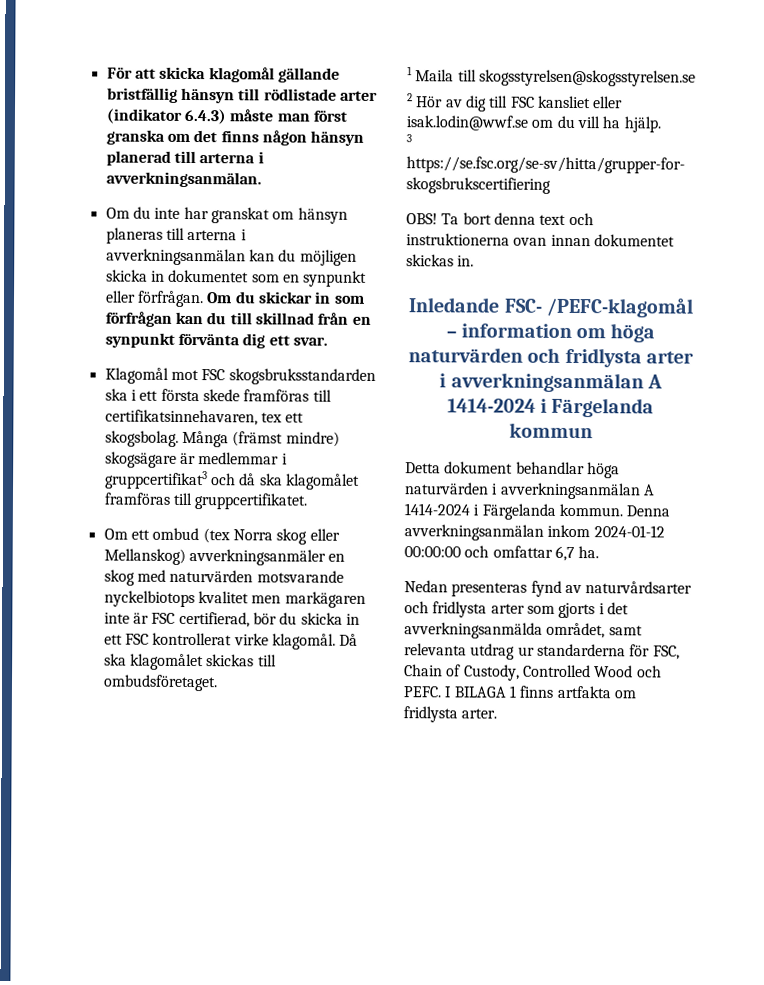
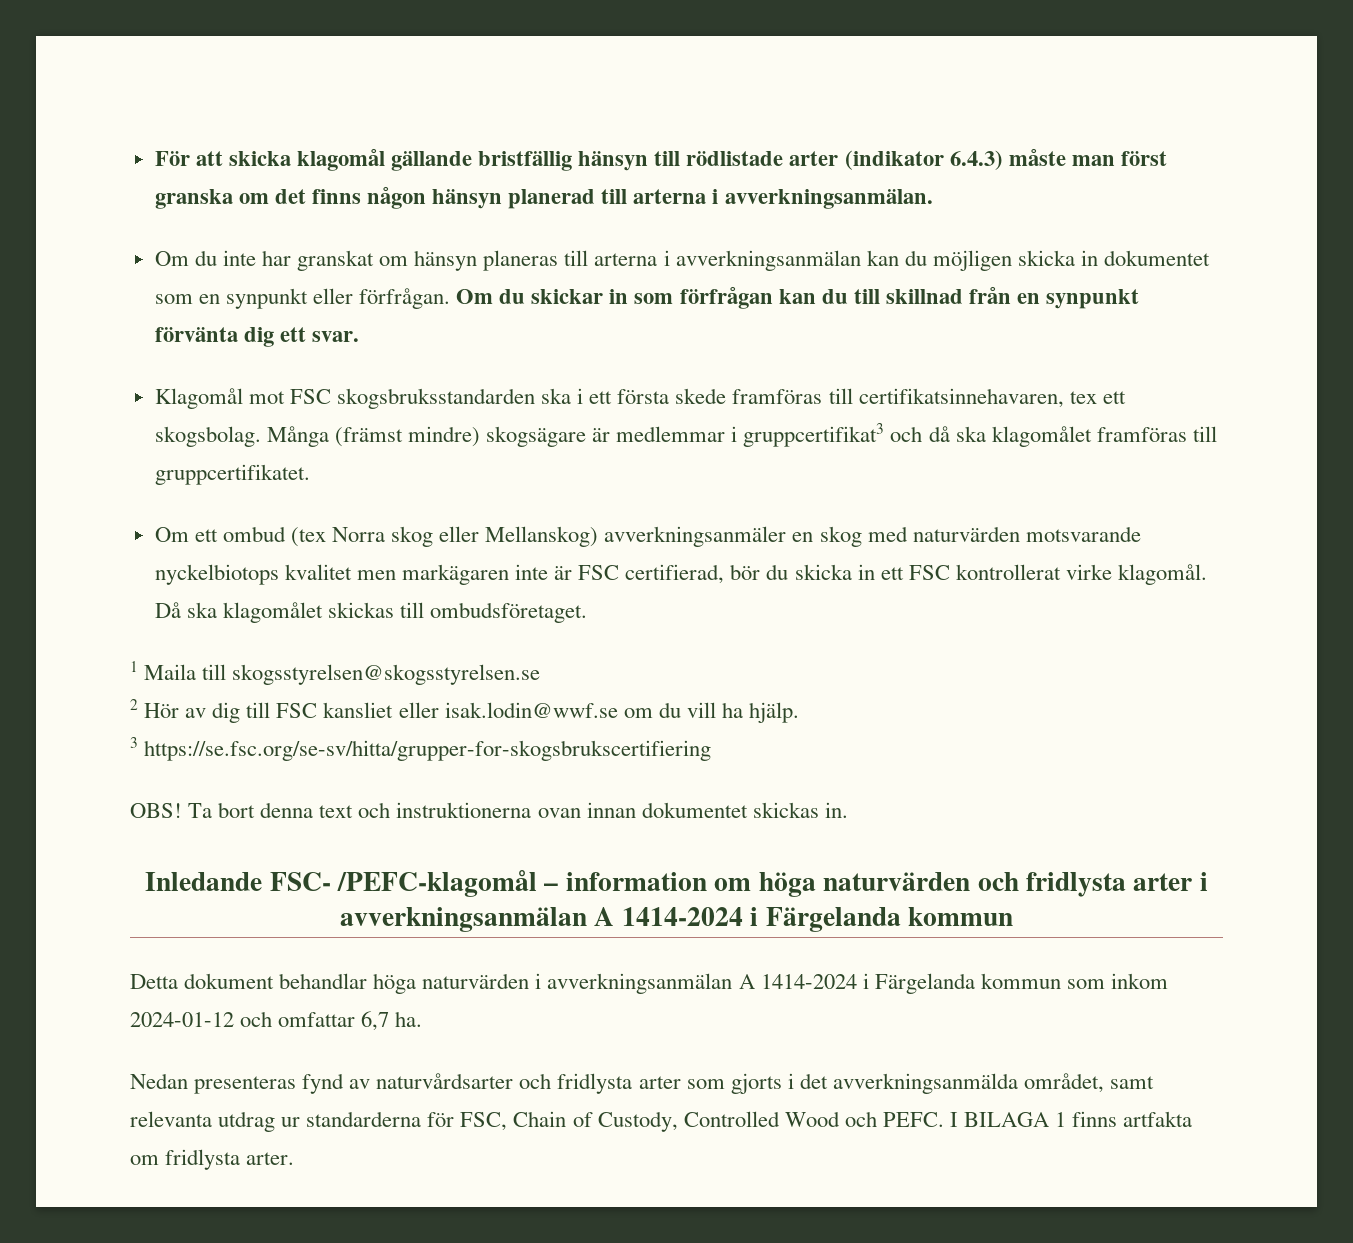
- Detta dokument behandlar höga naturvärden i avverkningsanmälan A 1414-2024 i Färgelanda kommun. Denna avverkningsanmälan inkom 2024-01-12 00:00:00 och omfattar 6,7 ha.
+ Detta dokument behandlar höga naturvärden i avverkningsanmälan A 1414-2024 i Färgelanda kommun som inkom 2024-01-12 och omfattar 6,7 ha.

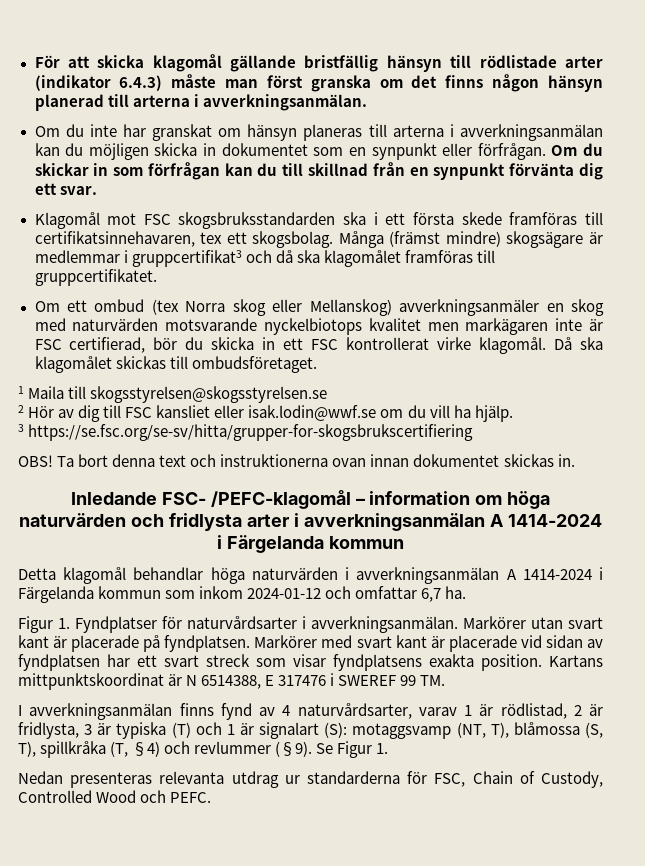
- Detta dokument behandlar höga naturvärden i avverkningsanmälan A 1414-2024 i Färgelanda kommun som inkom 2024-01-12 och omfattar 6,7 ha.
+ Detta klagomål behandlar höga naturvärden i avverkningsanmälan A 1414-2024 i Färgelanda kommun som inkom 2024-01-12 och omfattar 6,7 ha.
- Nedan presenteras fynd av naturvårdsarter och fridlysta arter som gjorts i det avverkningsanmälda området, samt relevanta utdrag ur standarderna för FSC, Chain of Custody, Controlled Wood och PEFC. I BILAGA 1 finns artfakta om fridlysta arter.
+ Figur 1. Fyndplatser för naturvårdsarter i avverkningsanmälan. Markörer utan svart kant är placerade på fyndplatsen. Markörer med svart kant är placerade vid sidan av fyndplatsen har ett svart streck som visar fyndplatsens exakta position. Kartans mittpunktskoordinat är N 6514388, E 317476 i SWEREF 99 TM.
+ I avverkningsanmälan finns fynd av 4 naturvårdsarter, varav 1 är rödlistad, 2 är fridlysta, 3 är typiska (T) och 1 är signalart (S): motaggsvamp (NT, T), blåmossa (S, T), spillkråka (T, §4) och revlummer (§9). Se Figur 1.
+ Nedan presenteras relevanta utdrag ur standarderna för FSC, Chain of Custody, Controlled Wood och PEFC.

